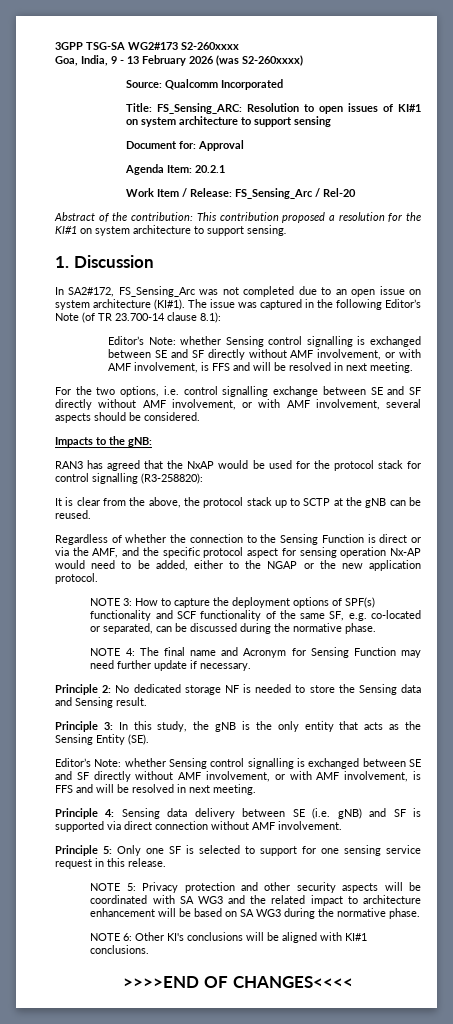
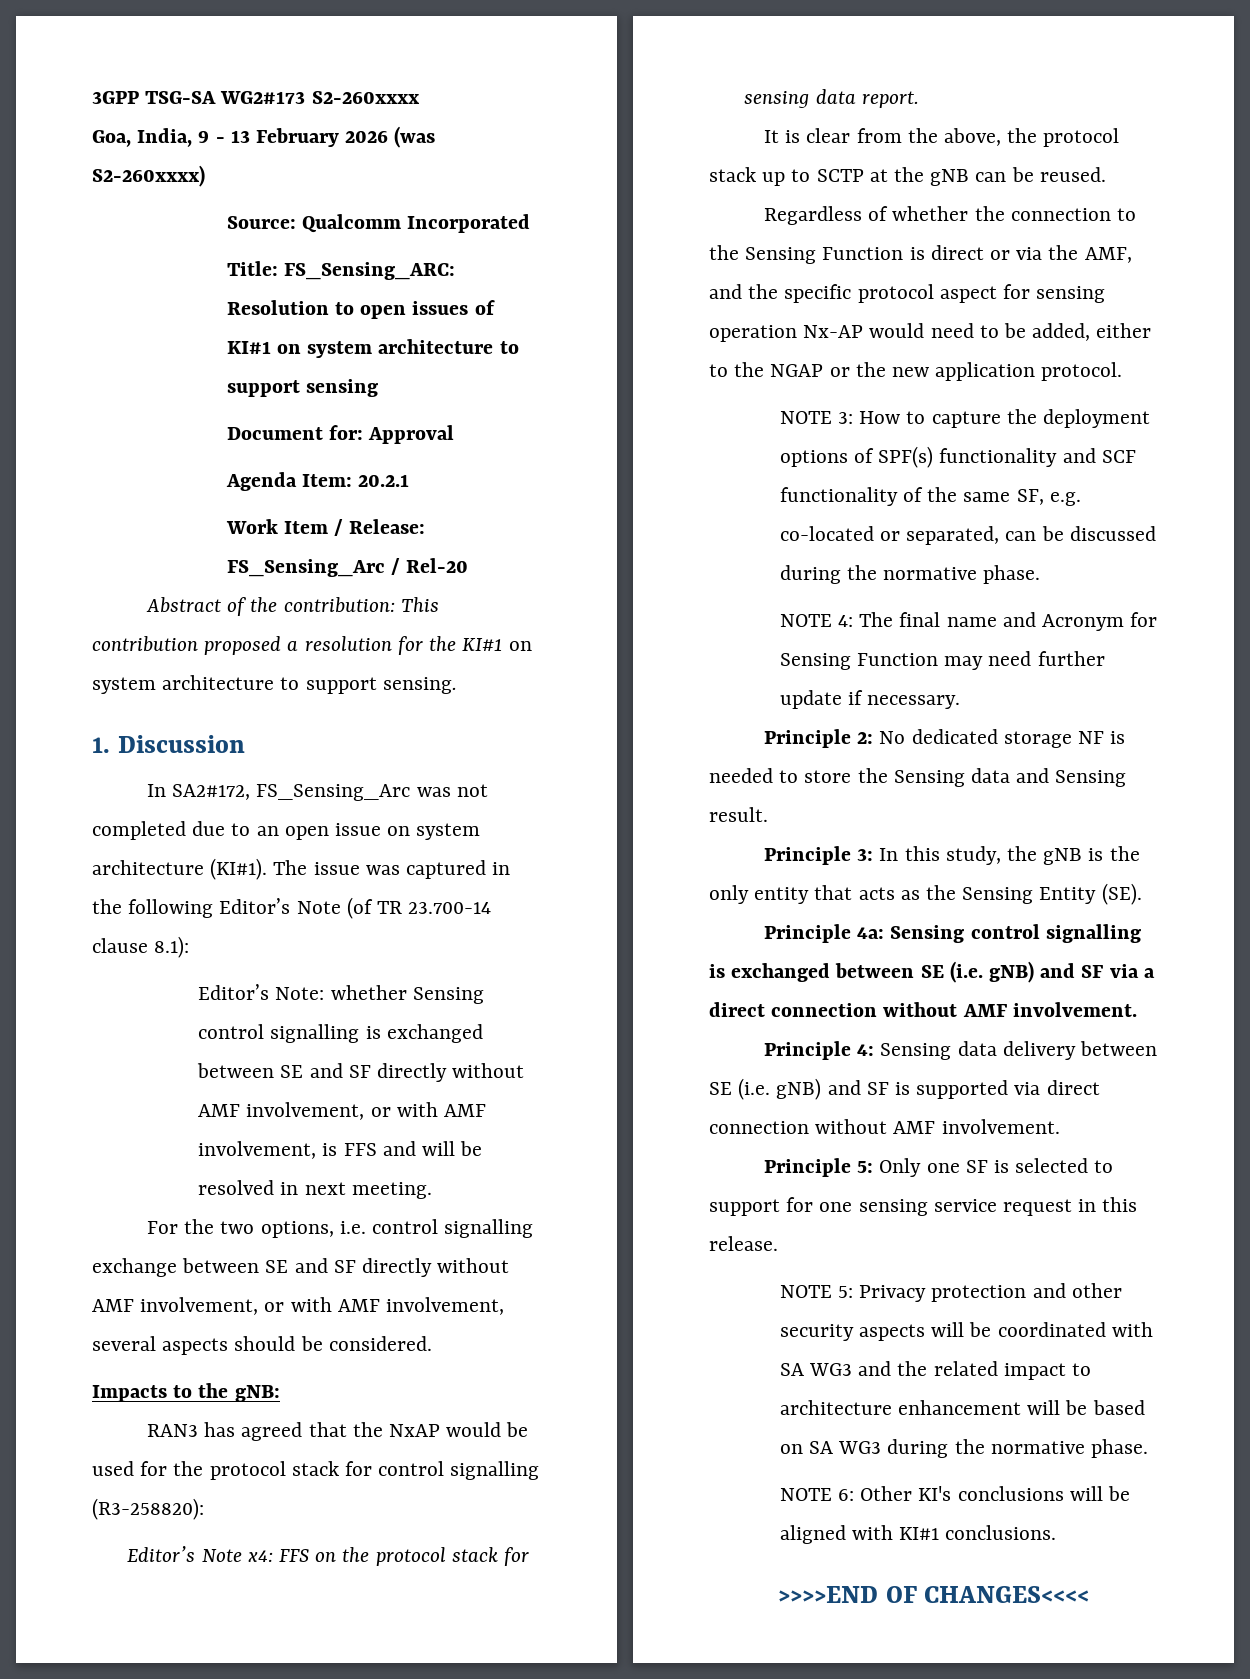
+ Editor’s Note x4: FFS on the protocol stack for sensing data report.
  Principle 3: In this study, the gNB is the only entity that acts as the Sensing Entity (SE).
- Editor’s Note: whether Sensing control signalling is exchanged between SE and SF directly without AMF involvement, or with AMF involvement, is FFS and will be resolved in next meeting.
+ Principle 4a: Sensing control signalling is exchanged between SE (i.e. gNB) and SF via a direct connection without AMF involvement.

